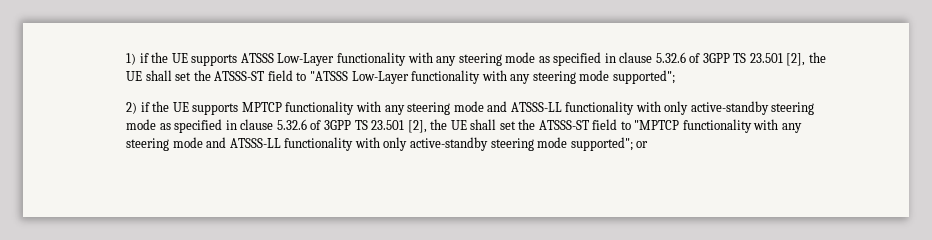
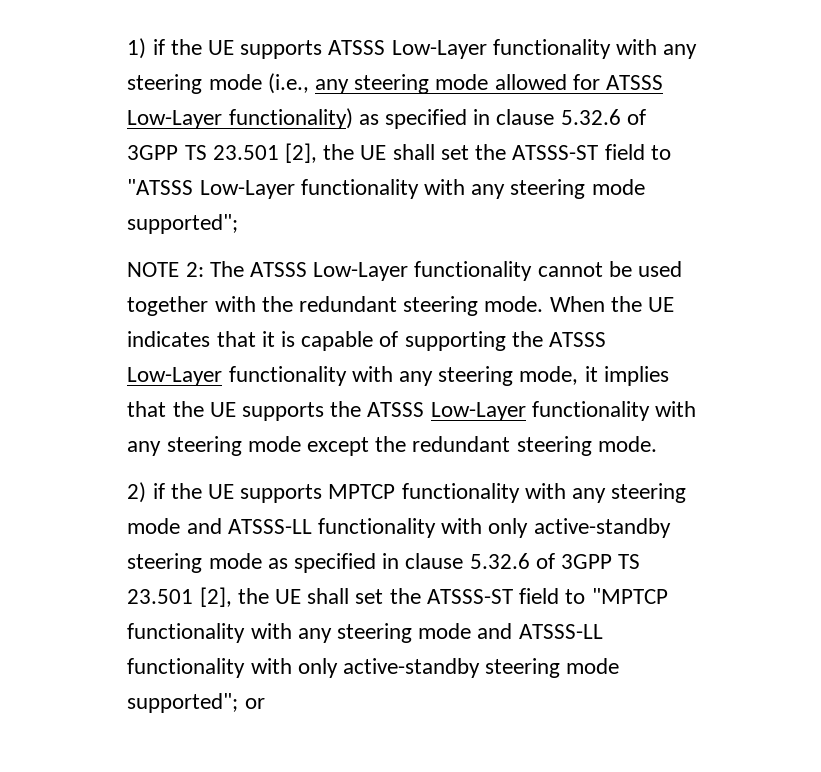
- 1) if the UE supports ATSSS Low-Layer functionality with any steering mode as specified in clause 5.32.6 of 3GPP TS 23.501 [2], the UE shall set the ATSSS-ST field to "ATSSS Low-Layer functionality with any steering mode supported";
+ 1) if the UE supports ATSSS Low-Layer functionality with any steering mode (i.e., any steering mode allowed for ATSSS Low-Layer functionality) as specified in clause 5.32.6 of 3GPP TS 23.501 [2], the UE shall set the ATSSS-ST field to "ATSSS Low-Layer functionality with any steering mode supported";
+ NOTE 2: The ATSSS Low-Layer functionality cannot be used together with the redundant steering mode. When the UE indicates that it is capable of supporting the ATSSS Low-Layer functionality with any steering mode, it implies that the UE supports the ATSSS Low-Layer functionality with any steering mode except the redundant steering mode.

